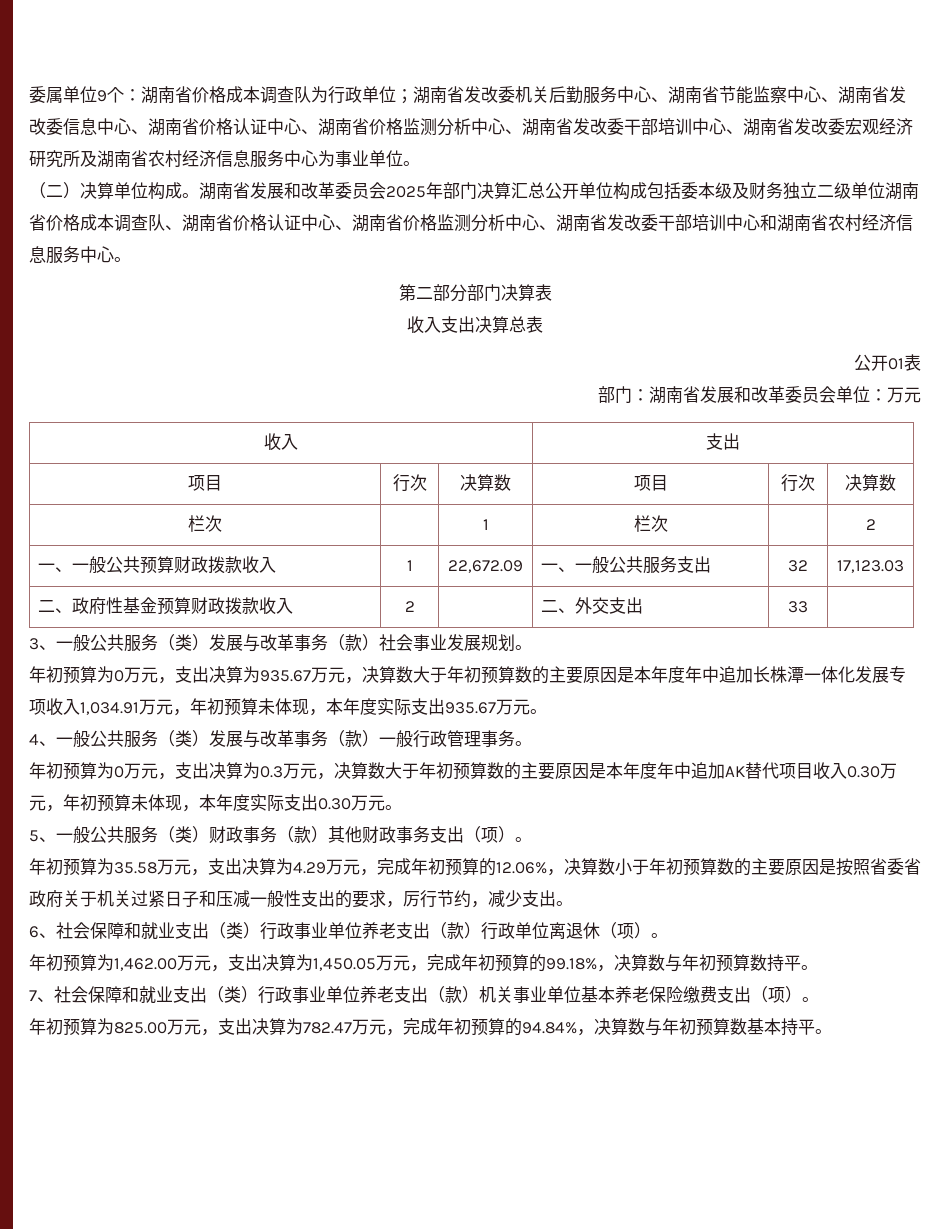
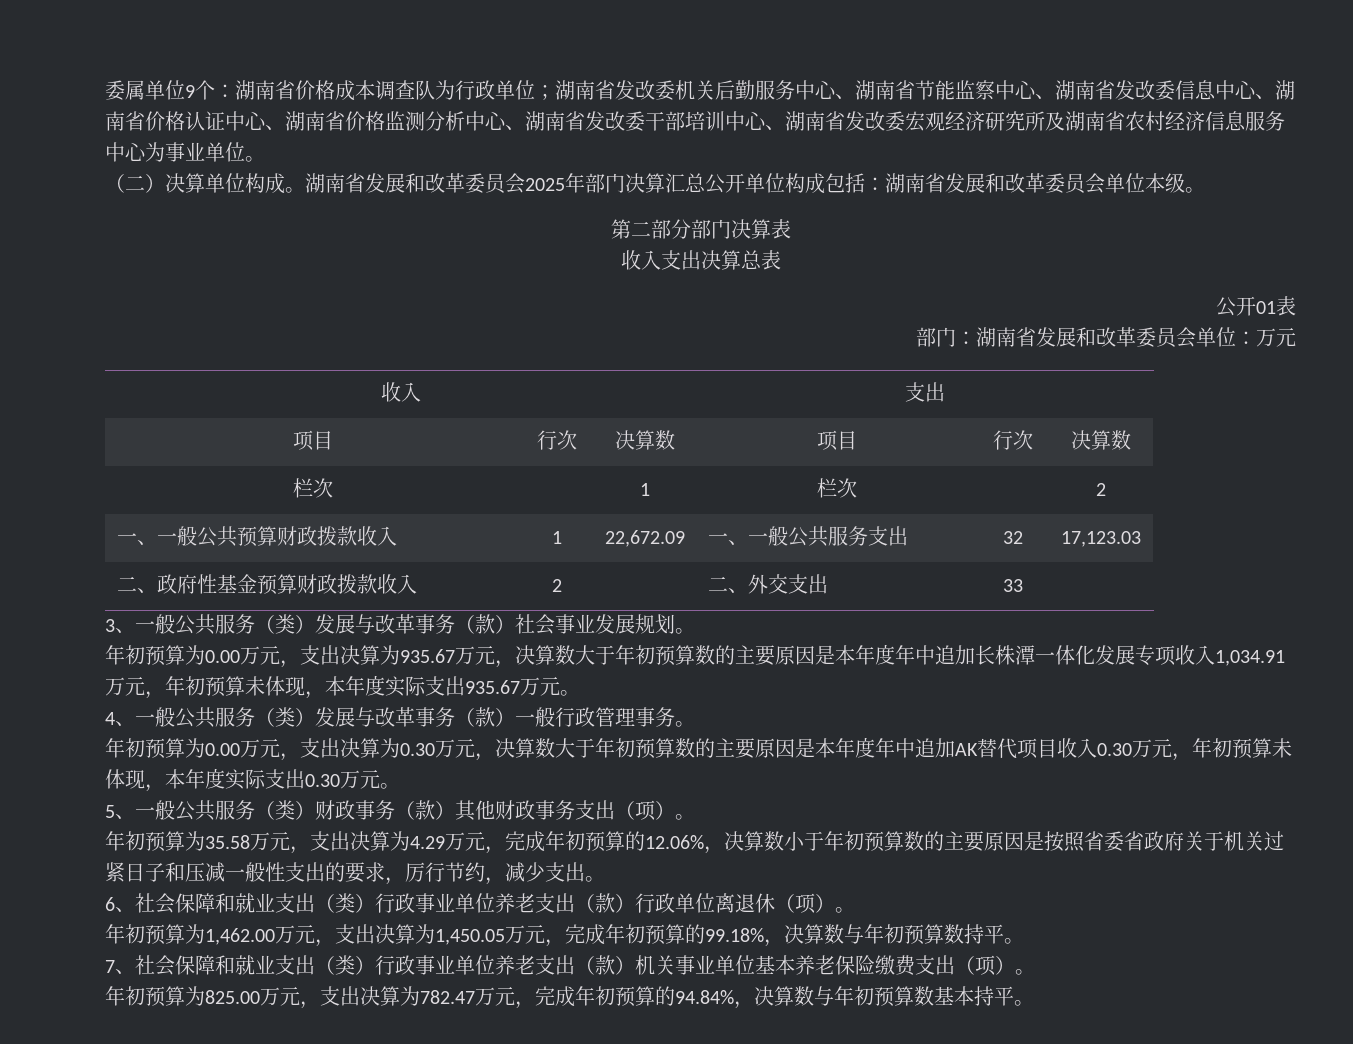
- 湖南省发展和改革委员会2025年部门决算汇总公开单位构成包括委本级及财务独立二级单位湖南省价格成本调查队、湖南省价格认证中心、湖南省价格监测分析中心、湖南省发改委干部培训中心和湖南省农村经济信息服务中心。
+ 湖南省发展和改革委员会2025年部门决算汇总公开单位构成包括：湖南省发展和改革委员会单位本级。
- 年初预算为0万元，支出决算为935.67万元，决算数大于年初预算数的主要原因是本年度年中追加长株潭一体化发展专项收入1,034.91万元，年初预算未体现，本年度实际支出935.67万元。
+ 年初预算为0.00万元，支出决算为935.67万元，决算数大于年初预算数的主要原因是本年度年中追加长株潭一体化发展专项收入1,034.91万元，年初预算未体现，本年度实际支出935.67万元。
- 年初预算为0万元，支出决算为0.3万元，决算数大于年初预算数的主要原因是本年度年中追加AK替代项目收入0.30万元，年初预算未体现，本年度实际支出0.30万元。
+ 年初预算为0.00万元，支出决算为0.30万元，决算数大于年初预算数的主要原因是本年度年中追加AK替代项目收入0.30万元，年初预算未体现，本年度实际支出0.30万元。

